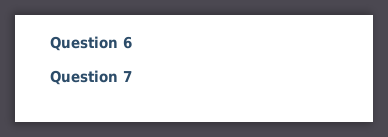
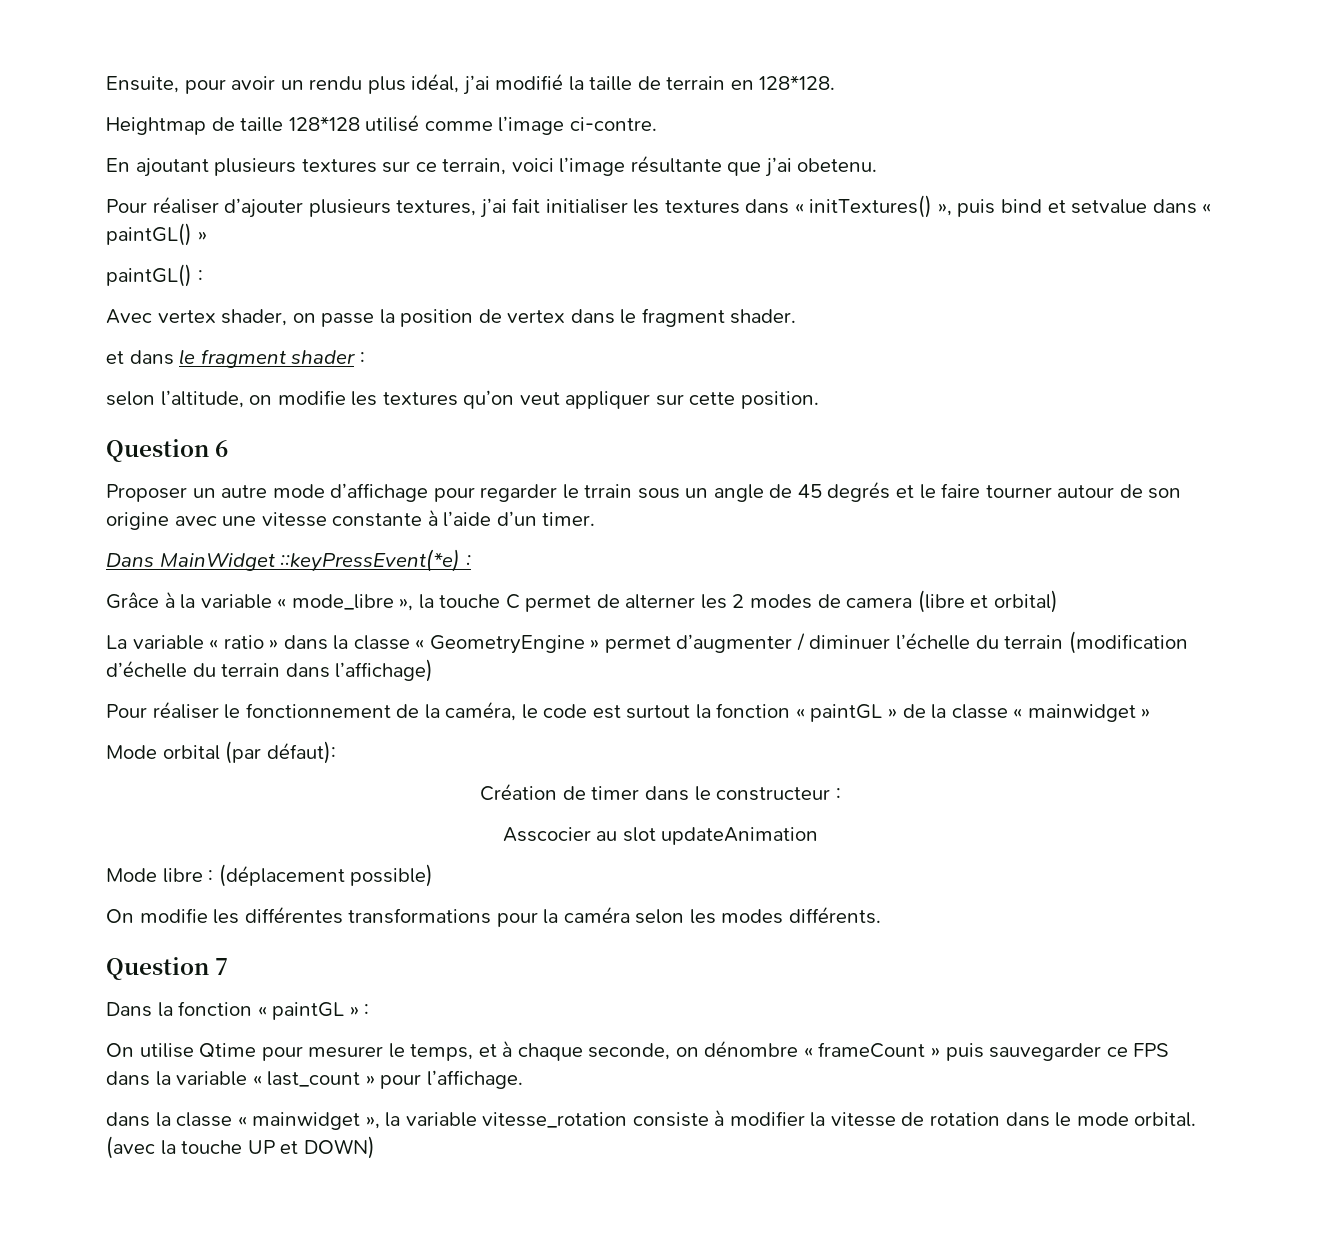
+ Ensuite, pour avoir un rendu plus idéal, j’ai modifié la taille de terrain en 128*128.
+ Heightmap de taille 128*128 utilisé comme l’image ci-contre.
+ En ajoutant plusieurs textures sur ce terrain, voici l’image résultante que j’ai obetenu.
+ Pour réaliser d’ajouter plusieurs textures, j’ai fait initialiser les textures dans « initTextures() », puis bind et setvalue dans « paintGL() »
+ paintGL() :
+ Avec vertex shader, on passe la position de vertex dans le fragment shader.
+ et dans le fragment shader :
+ selon l’altitude, on modifie les textures qu’on veut appliquer sur cette position.
  Question 6
+ Proposer un autre mode d’affichage pour regarder le trrain sous un angle de 45 degrés et le faire tourner autour de son origine avec une vitesse constante à l’aide d’un timer.
+ Dans MainWidget ::keyPressEvent(*e) :
+ Grâce à la variable « mode_libre », la touche C permet de alterner les 2 modes de camera (libre et orbital)
+ La variable « ratio » dans la classe « GeometryEngine » permet d’augmenter / diminuer l’échelle du terrain (modification d’échelle du terrain dans l’affichage)
+ Pour réaliser le fonctionnement de la caméra, le code est surtout la fonction « paintGL » de la classe « mainwidget »
+ Mode orbital (par défaut):
+ Création de timer dans le constructeur :
+ Asscocier au slot updateAnimation
+ Mode libre : (déplacement possible)
+ On modifie les différentes transformations pour la caméra selon les modes différents.
  Question 7
+ Dans la fonction « paintGL » :
+ On utilise Qtime pour mesurer le temps, et à chaque seconde, on dénombre « frameCount » puis sauvegarder ce FPS dans la variable « last_count » pour l’affichage.
+ dans la classe « mainwidget », la variable vitesse_rotation consiste à modifier la vitesse de rotation dans le mode orbital. (avec la touche UP et DOWN)

